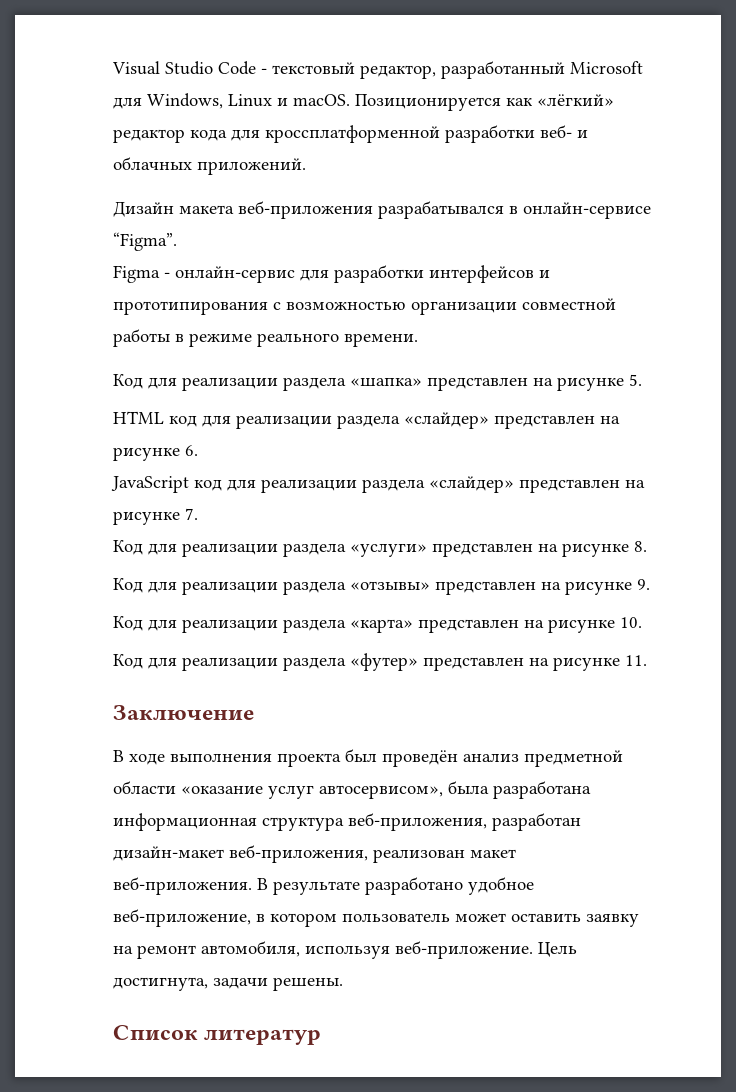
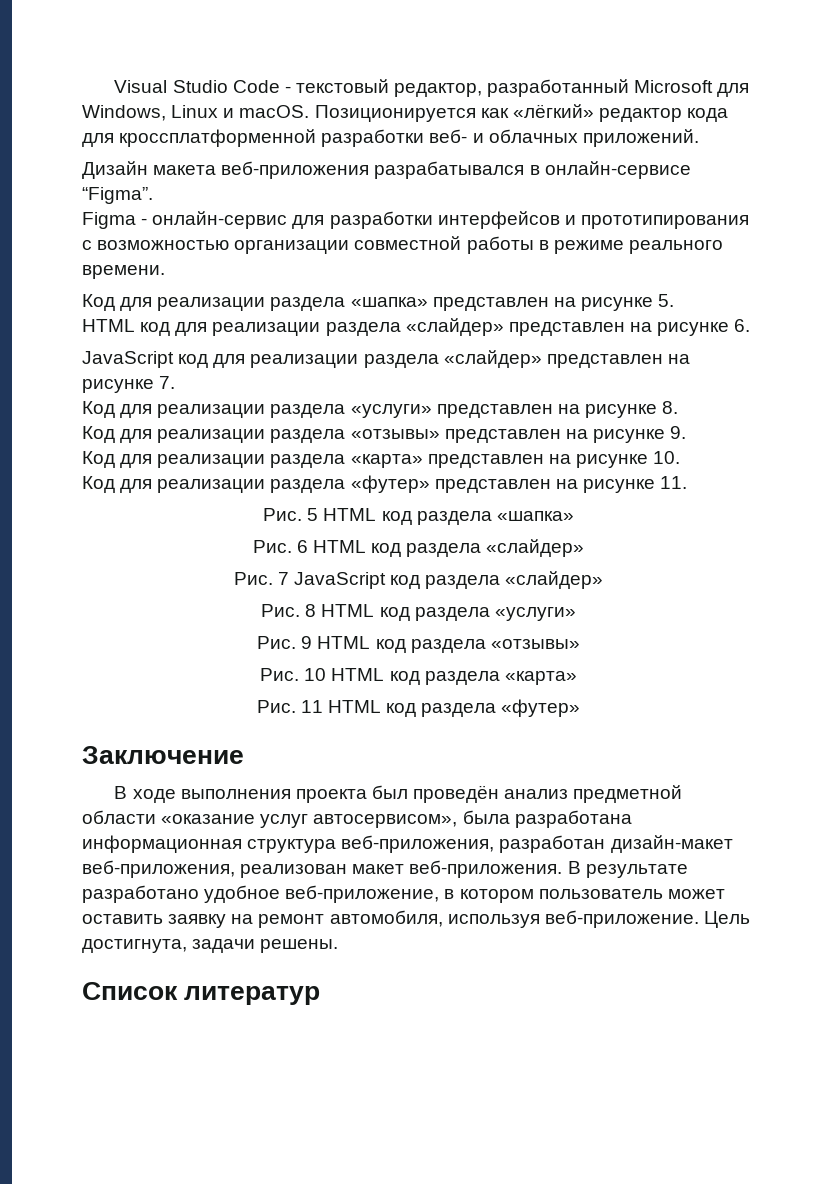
+ Рис. 5 HTML код раздела «шапка»
+ Рис. 6 HTML код раздела «слайдер»
+ Рис. 7 JavaScript код раздела «слайдер»
+ Рис. 8 HTML код раздела «услуги»
+ Рис. 9 HTML код раздела «отзывы»
+ Рис. 10 HTML код раздела «карта»
+ Рис. 11 HTML код раздела «футер»

